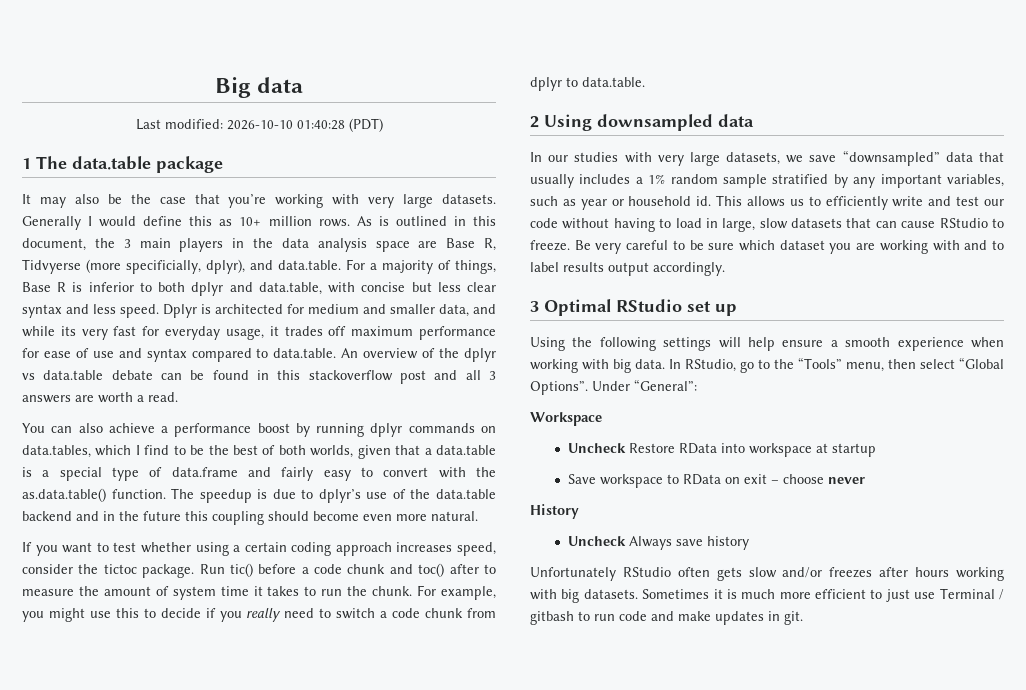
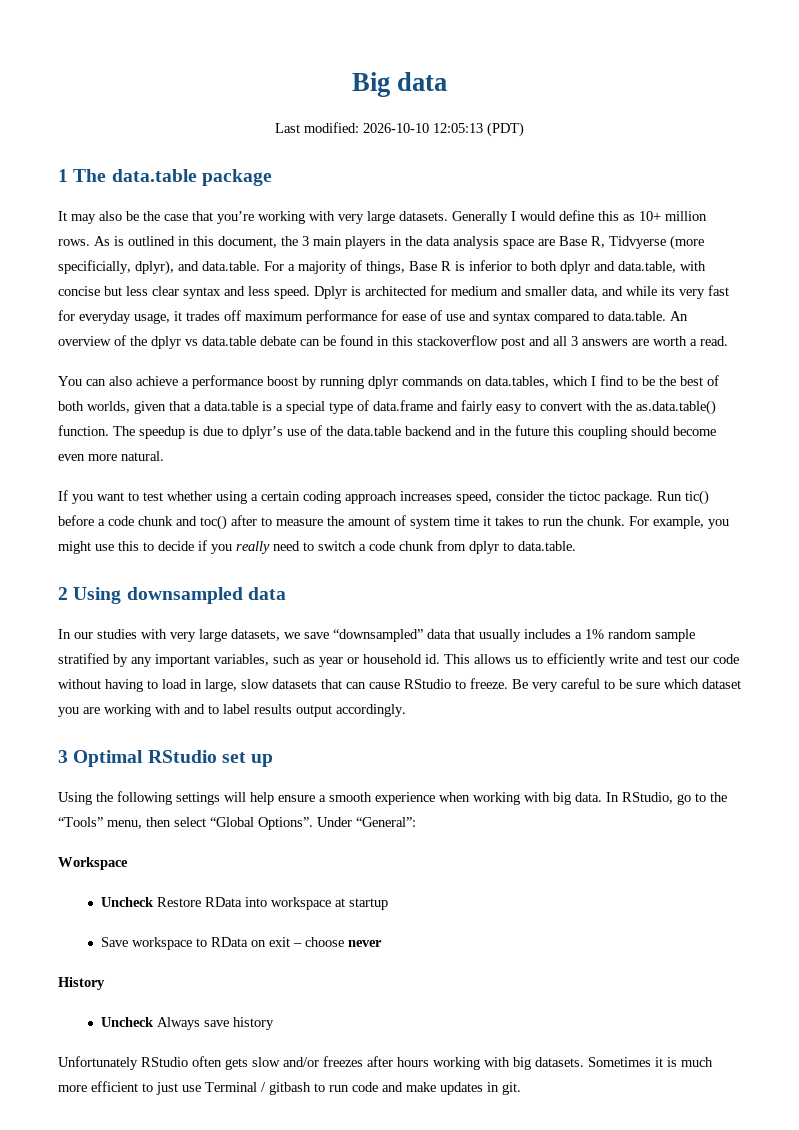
- Last modified: 2026-10-10 01:40:28 (PDT)
+ Last modified: 2026-10-10 12:05:13 (PDT)

